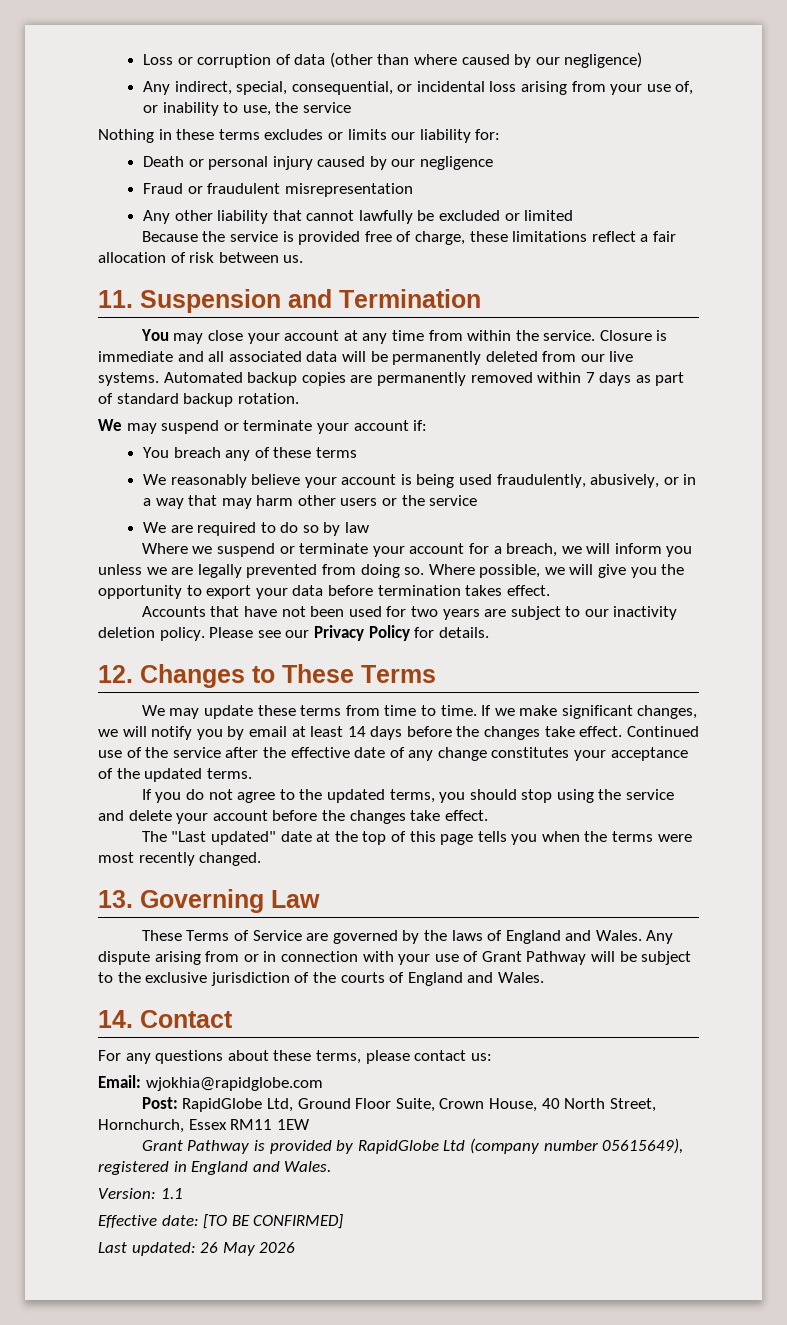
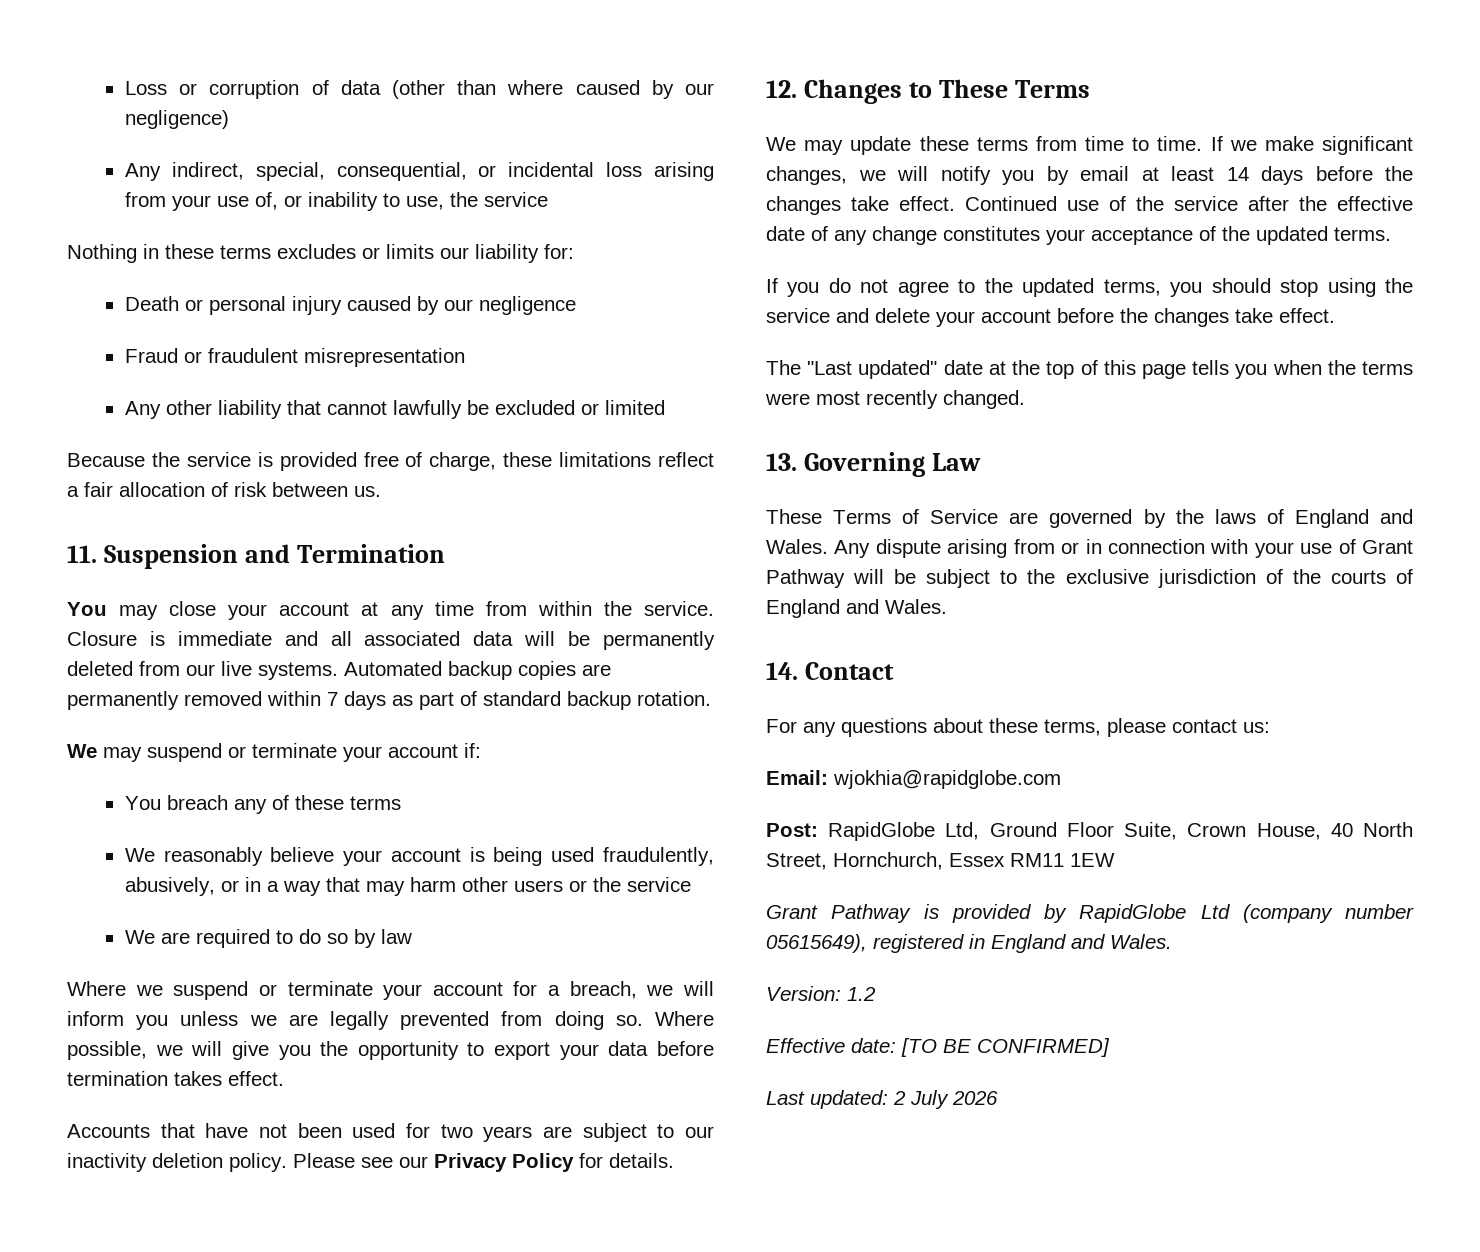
- Version: 1.1
+ Version: 1.2
- Last updated: 26 May 2026
+ Last updated: 2 July 2026

